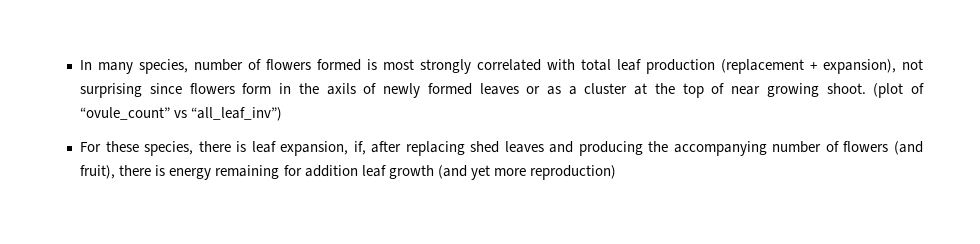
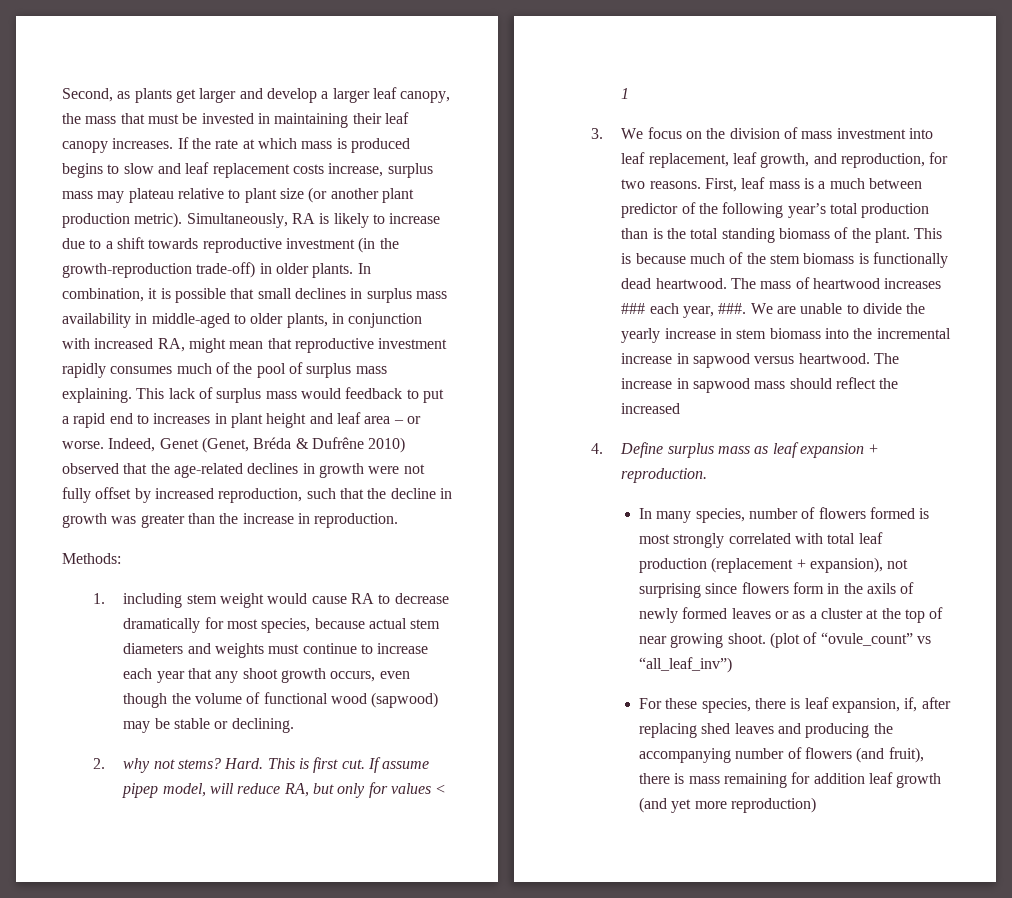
+ Second, as plants get larger and develop a larger leaf canopy, the mass that must be invested in maintaining their leaf canopy increases. If the rate at which mass is produced begins to slow and leaf replacement costs increase, surplus mass may plateau relative to plant size (or another plant production metric). Simultaneously, RA is likely to increase due to a shift towards reproductive investment (in the growth-reproduction trade-off) in older plants. In combination, it is possible that small declines in surplus mass availability in middle-aged to older plants, in conjunction with increased RA, might mean that reproductive investment rapidly consumes much of the pool of surplus mass explaining. This lack of surplus mass would feedback to put a rapid end to increases in plant height and leaf area – or worse. Indeed, Genet (Genet, Bréda & Dufrêne 2010) observed that the age-related declines in growth were not fully offset by increased reproduction, such that the decline in growth was greater than the increase in reproduction.
+ Methods:
+ 1. including stem weight would cause RA to decrease dramatically for most species, because actual stem diameters and weights must continue to increase each year that any shoot growth occurs, even though the volume of functional wood (sapwood) may be stable or declining.
+ 2. why not stems? Hard. This is first cut. If assume pipep model, will reduce RA, but only for values < 1
+ 3. We focus on the division of mass investment into leaf replacement, leaf growth, and reproduction, for two reasons. First, leaf mass is a much between predictor of the following year’s total production than is the total standing biomass of the plant. This is because much of the stem biomass is functionally dead heartwood. The mass of heartwood increases ### each year, ###. We are unable to divide the yearly increase in stem biomass into the incremental increase in sapwood versus heartwood. The increase in sapwood mass should reflect the increased
+ 4. Define surplus mass as leaf expansion + reproduction.
- For these species, there is leaf expansion, if, after replacing shed leaves and producing the accompanying number of flowers (and fruit), there is energy remaining for addition leaf growth (and yet more reproduction)
+ For these species, there is leaf expansion, if, after replacing shed leaves and producing the accompanying number of flowers (and fruit), there is mass remaining for addition leaf growth (and yet more reproduction)

